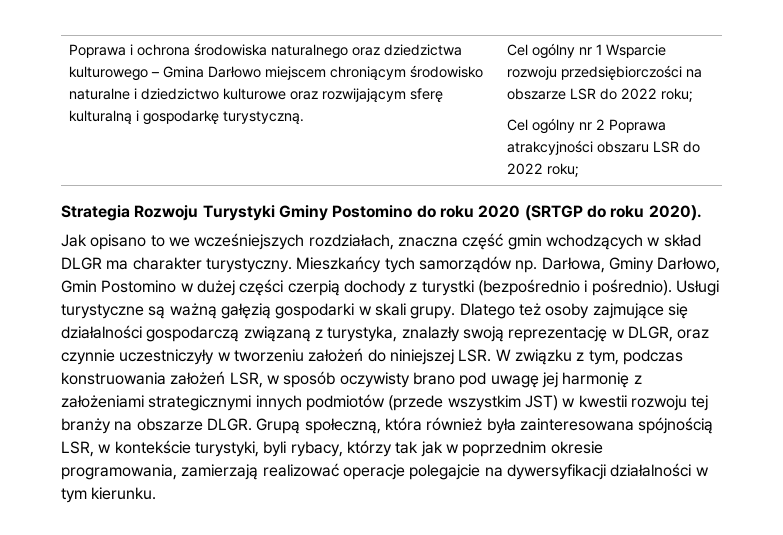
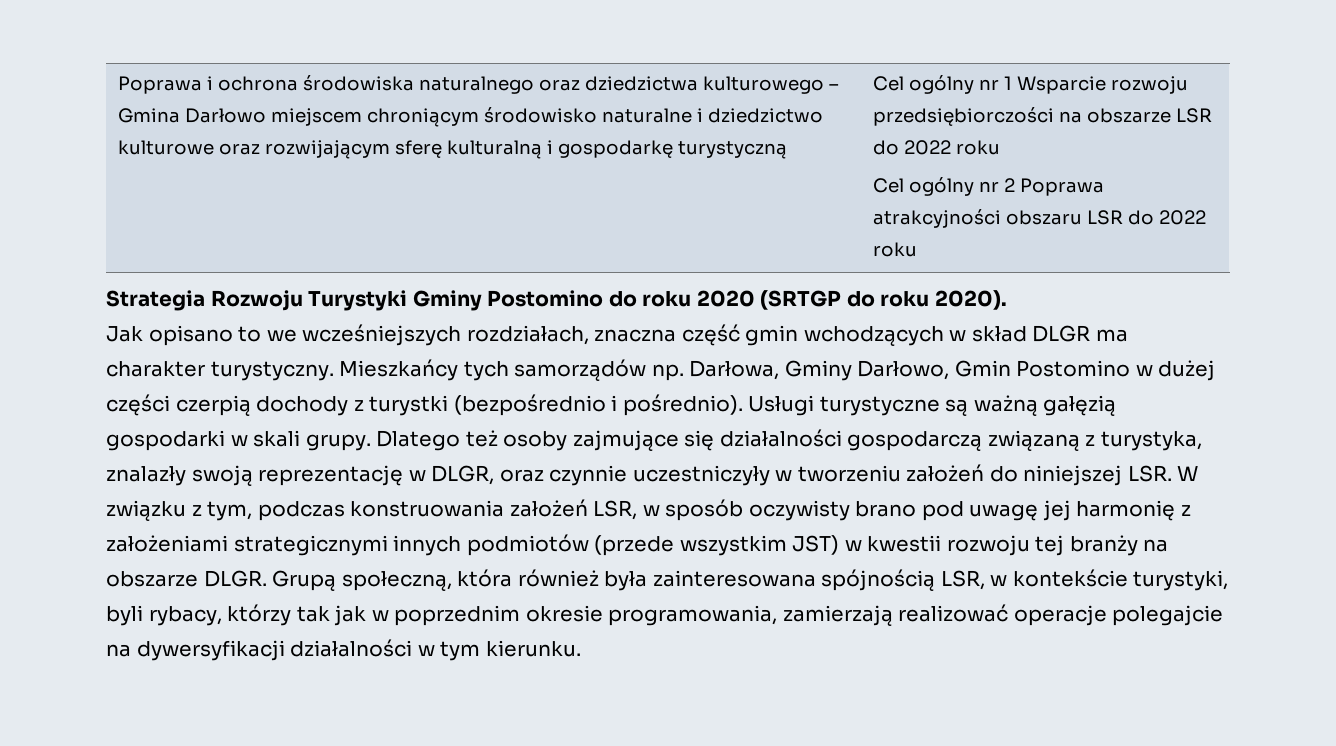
- Poprawa i ochrona środowiska naturalnego oraz dziedzictwa kulturowego – Gmina Darłowo miejscem chroniącym środowisko naturalne i dziedzictwo kulturowe oraz rozwijającym sferę kulturalną i gospodarkę turystyczną.
+ Poprawa i ochrona środowiska naturalnego oraz dziedzictwa kulturowego – Gmina Darłowo miejscem chroniącym środowisko naturalne i dziedzictwo kulturowe oraz rozwijającym sferę kulturalną i gospodarkę turystyczną
- Cel ogólny nr 1 Wsparcie rozwoju przedsiębiorczości na obszarze LSR do 2022 roku;
+ Cel ogólny nr 1 Wsparcie rozwoju przedsiębiorczości na obszarze LSR do 2022 roku
- Cel ogólny nr 2 Poprawa atrakcyjności obszaru LSR do 2022 roku;
+ Cel ogólny nr 2 Poprawa atrakcyjności obszaru LSR do 2022 roku

